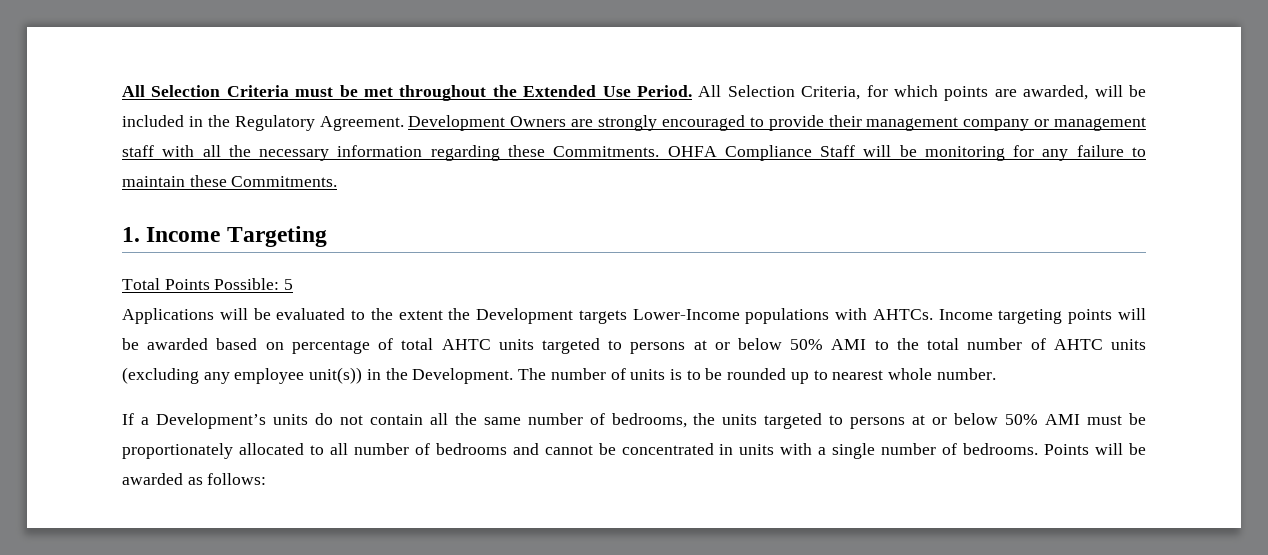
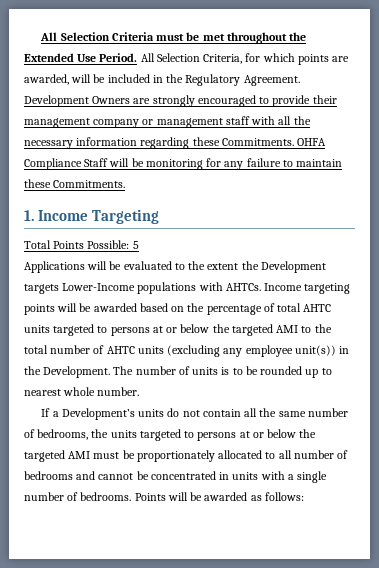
- Income targeting points will be awarded based on percentage of total AHTC units targeted to persons at or below 50% AMI to the total number of AHTC units (excluding any employee unit(s)) in the Development.
+ Income targeting points will be awarded based on the percentage of total AHTC units targeted to persons at or below the targeted AMI to the total number of AHTC units (excluding any employee unit(s)) in the Development.
- If a Development’s units do not contain all the same number of bedrooms, the units targeted to persons at or below 50% AMI must be proportionately allocated to all number of bedrooms and cannot be concentrated in units with a single number of bedrooms.
+ If a Development’s units do not contain all the same number of bedrooms, the units targeted to persons at or below the targeted AMI must be proportionately allocated to all number of bedrooms and cannot be concentrated in units with a single number of bedrooms.

